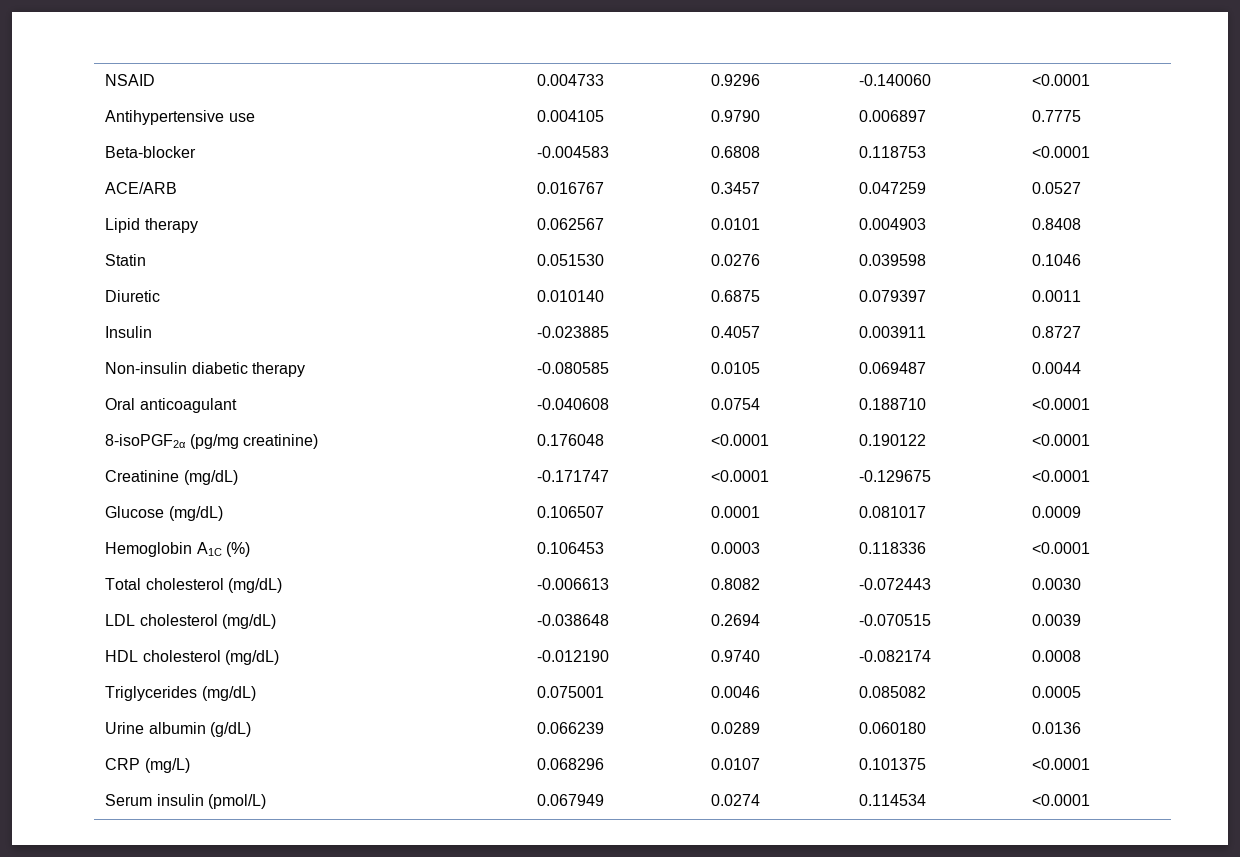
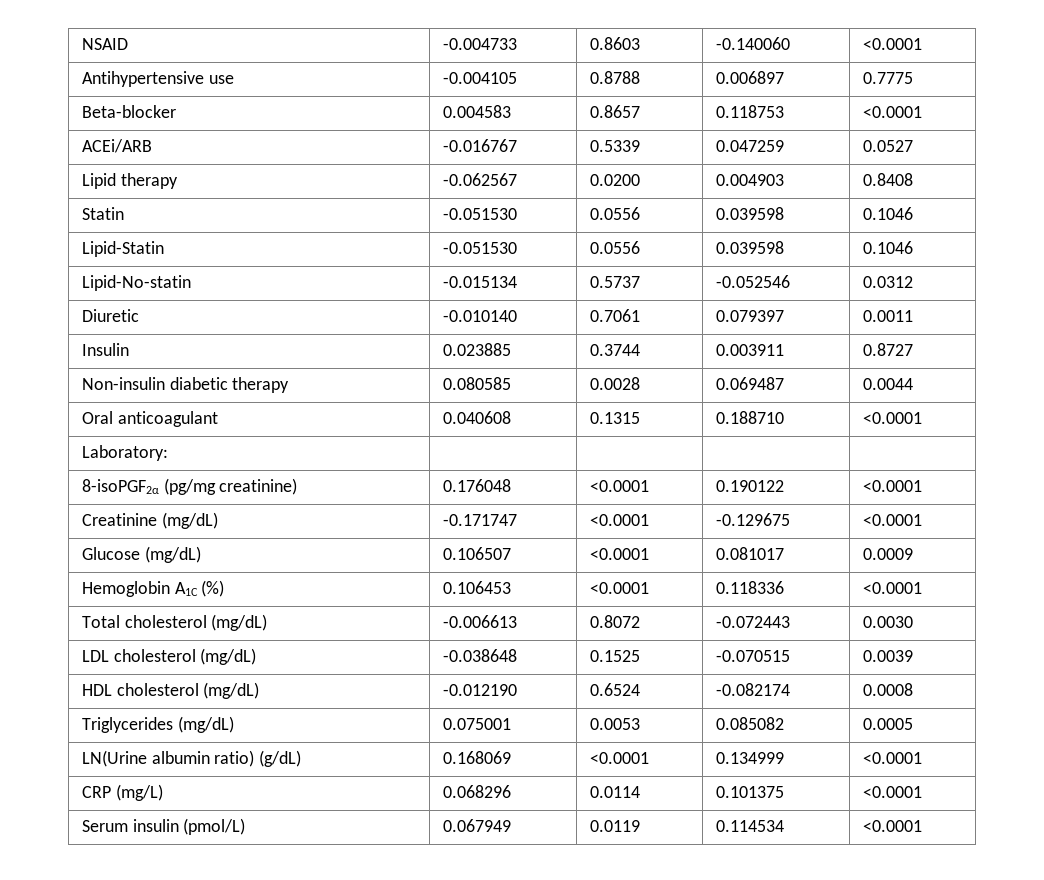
- NSAID | 0.004733 | 0.9296 | -0.140060 | <0.0001
+ NSAID | -0.004733 | 0.8603 | -0.140060 | <0.0001
- Antihypertensive use | 0.004105 | 0.9790 | 0.006897 | 0.7775
+ Antihypertensive use | -0.004105 | 0.8788 | 0.006897 | 0.7775
- Beta-blocker | -0.004583 | 0.6808 | 0.118753 | <0.0001
+ Beta-blocker | 0.004583 | 0.8657 | 0.118753 | <0.0001
- ACE/ARB | 0.016767 | 0.3457 | 0.047259 | 0.0527
+ ACEi/ARB | -0.016767 | 0.5339 | 0.047259 | 0.0527
- Lipid therapy | 0.062567 | 0.0101 | 0.004903 | 0.8408
+ Lipid therapy | -0.062567 | 0.0200 | 0.004903 | 0.8408
- Statin | 0.051530 | 0.0276 | 0.039598 | 0.1046
+ Statin | -0.051530 | 0.0556 | 0.039598 | 0.1046
+ Lipid-Statin | -0.051530 | 0.0556 | 0.039598 | 0.1046
+ Lipid-No-statin | -0.015134 | 0.5737 | -0.052546 | 0.0312
- Diuretic | 0.010140 | 0.6875 | 0.079397 | 0.0011
+ Diuretic | -0.010140 | 0.7061 | 0.079397 | 0.0011
- Insulin | -0.023885 | 0.4057 | 0.003911 | 0.8727
+ Insulin | 0.023885 | 0.3744 | 0.003911 | 0.8727
- Non-insulin diabetic therapy | -0.080585 | 0.0105 | 0.069487 | 0.0044
+ Non-insulin diabetic therapy | 0.080585 | 0.0028 | 0.069487 | 0.0044
- Oral anticoagulant | -0.040608 | 0.0754 | 0.188710 | <0.0001
+ Oral anticoagulant | 0.040608 | 0.1315 | 0.188710 | <0.0001
+ Laboratory: | | | |
- Glucose (mg/dL) | 0.106507 | 0.0001 | 0.081017 | 0.0009
+ Glucose (mg/dL) | 0.106507 | <0.0001 | 0.081017 | 0.0009
- Hemoglobin A1C (%) | 0.106453 | 0.0003 | 0.118336 | <0.0001
+ Hemoglobin A1C (%) | 0.106453 | <0.0001 | 0.118336 | <0.0001
- Total cholesterol (mg/dL) | -0.006613 | 0.8082 | -0.072443 | 0.0030
+ Total cholesterol (mg/dL) | -0.006613 | 0.8072 | -0.072443 | 0.0030
- LDL cholesterol (mg/dL) | -0.038648 | 0.2694 | -0.070515 | 0.0039
+ LDL cholesterol (mg/dL) | -0.038648 | 0.1525 | -0.070515 | 0.0039
- HDL cholesterol (mg/dL) | -0.012190 | 0.9740 | -0.082174 | 0.0008
+ HDL cholesterol (mg/dL) | -0.012190 | 0.6524 | -0.082174 | 0.0008
- Triglycerides (mg/dL) | 0.075001 | 0.0046 | 0.085082 | 0.0005
+ Triglycerides (mg/dL) | 0.075001 | 0.0053 | 0.085082 | 0.0005
- Urine albumin (g/dL) | 0.066239 | 0.0289 | 0.060180 | 0.0136
+ LN(Urine albumin ratio) (g/dL) | 0.168069 | <0.0001 | 0.134999 | <0.0001
- CRP (mg/L) | 0.068296 | 0.0107 | 0.101375 | <0.0001
+ CRP (mg/L) | 0.068296 | 0.0114 | 0.101375 | <0.0001
- Serum insulin (pmol/L) | 0.067949 | 0.0274 | 0.114534 | <0.0001
+ Serum insulin (pmol/L) | 0.067949 | 0.0119 | 0.114534 | <0.0001

